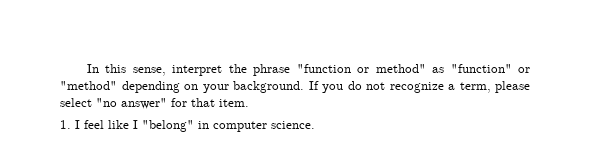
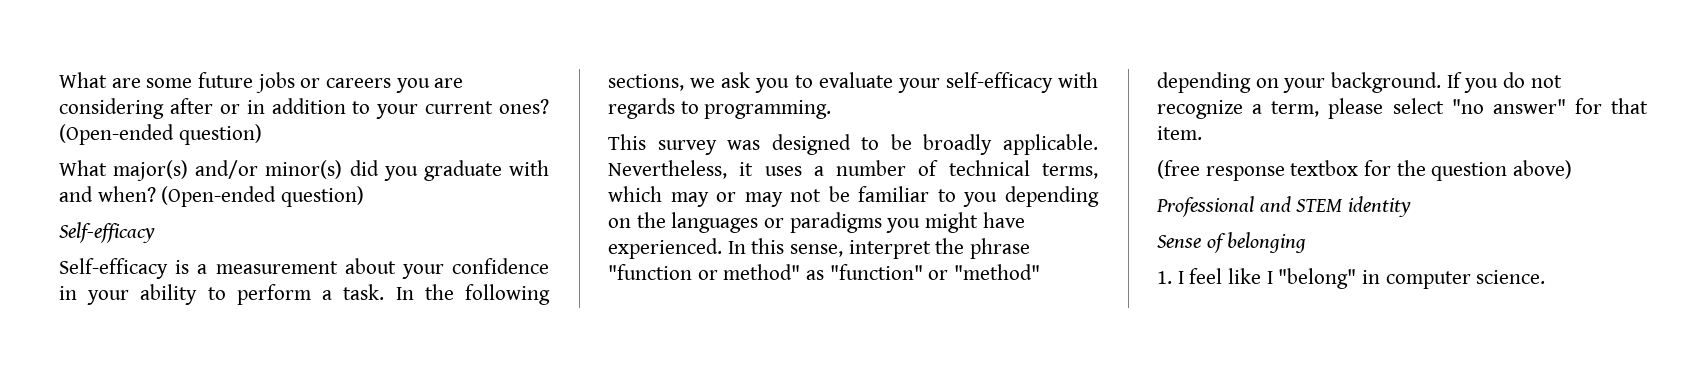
+ What are some future jobs or careers you are considering after or in addition to your current ones? (Open-ended question)
+ What major(s) and/or minor(s) did you graduate with and when? (Open-ended question)
+ Self-efficacy
+ Self-efficacy is a measurement about your confidence in your ability to perform a task. In the following sections, we ask you to evaluate your self-efficacy with regards to programming.
+ This survey was designed to be broadly applicable. Nevertheless, it uses a number of technical terms, which may or may not be familiar to you depending on the languages or paradigms you might have experienced.
+ (free response textbox for the question above)
+ Professional and STEM identity
+ Sense of belonging

